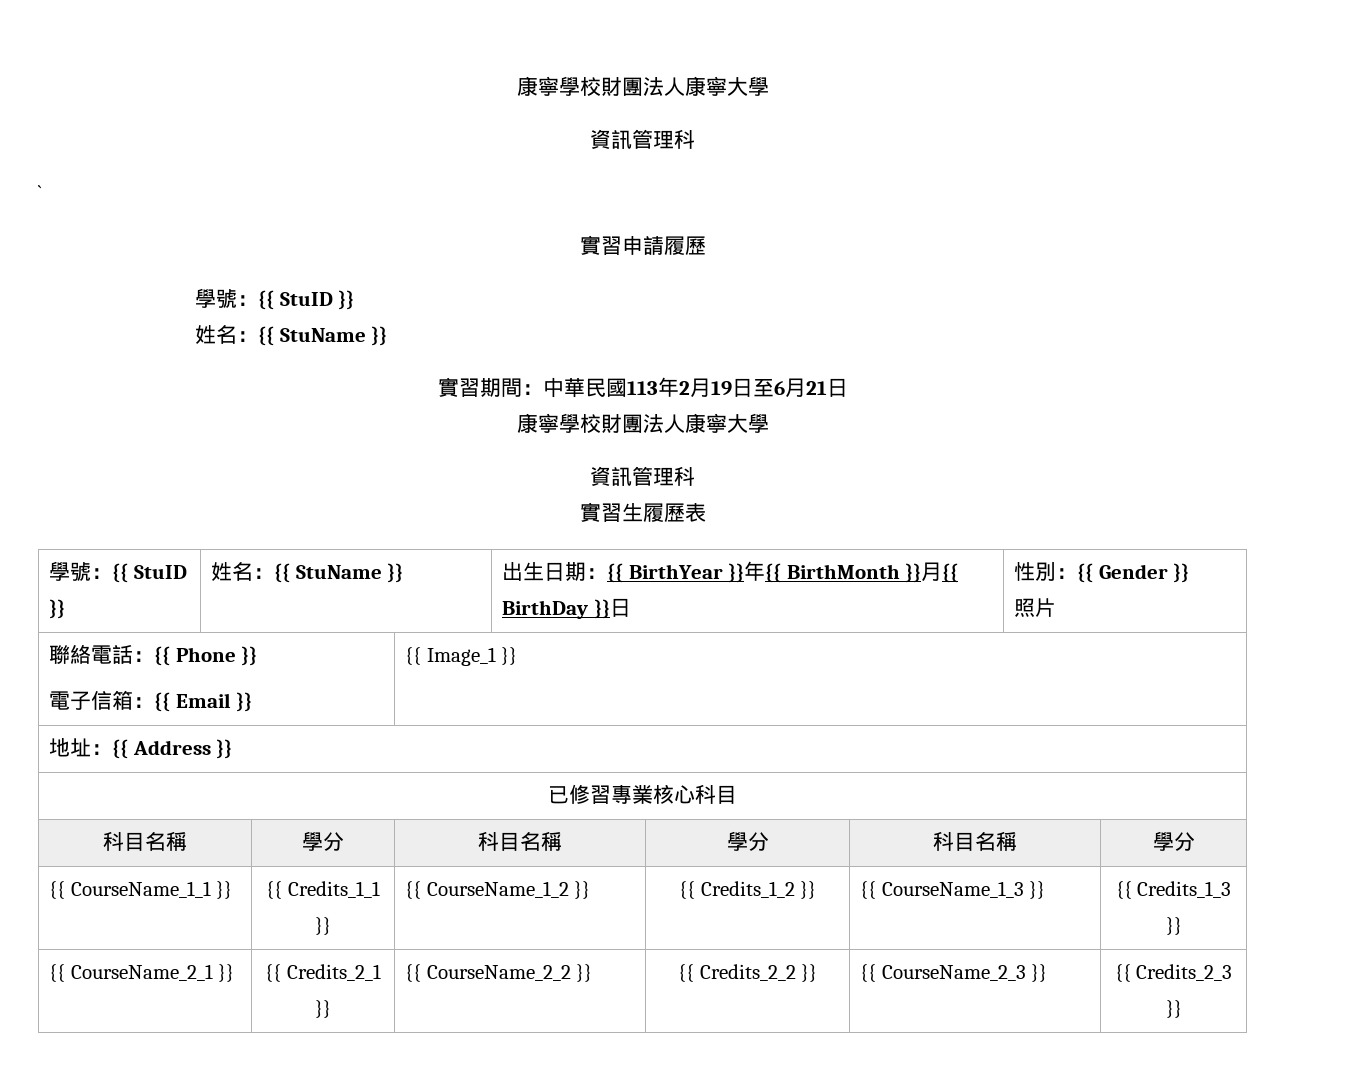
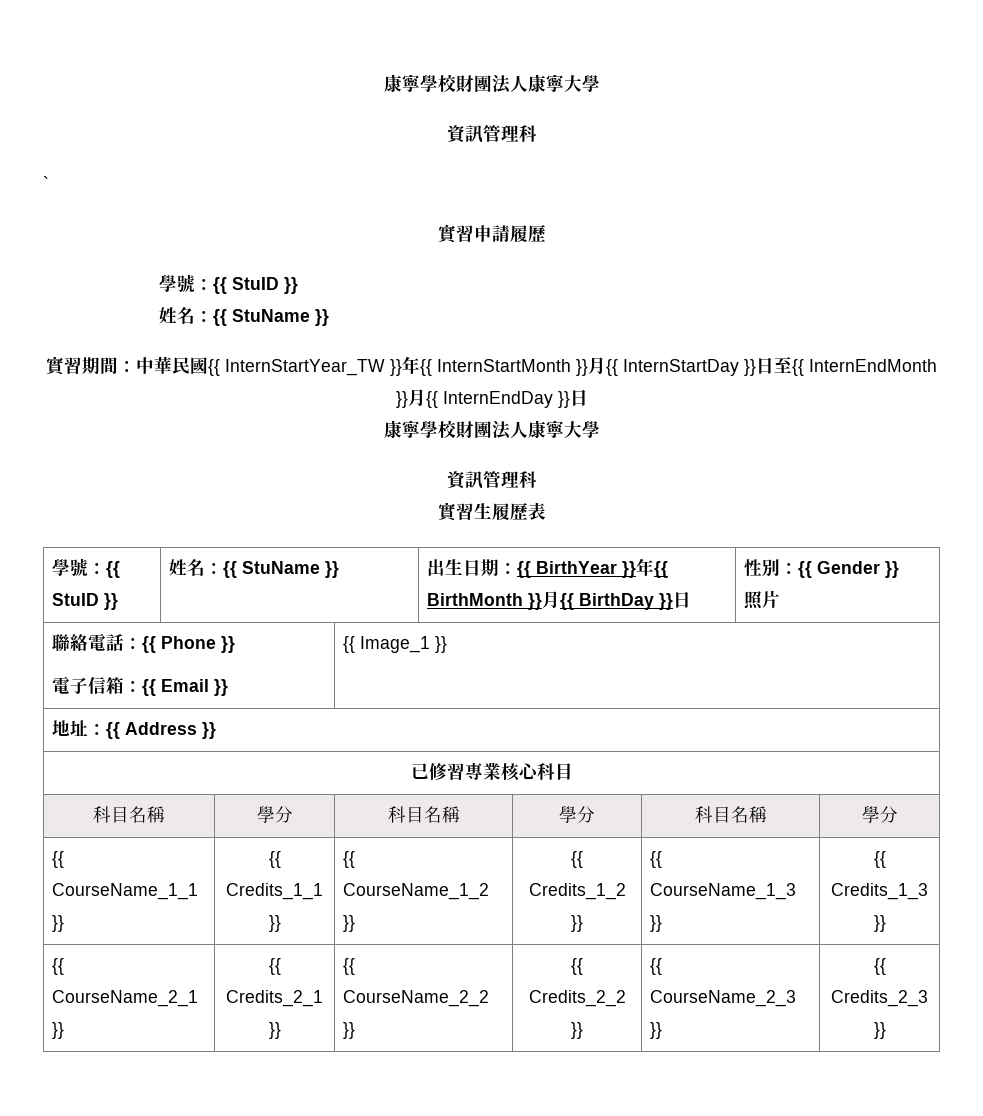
- 實習期間：中華民國113年2月19日至6月21日
+ 實習期間：中華民國{{ InternStartYear_TW }}年{{ InternStartMonth }}月{{ InternStartDay }}日至{{ InternEndMonth }}月{{ InternEndDay }}日

